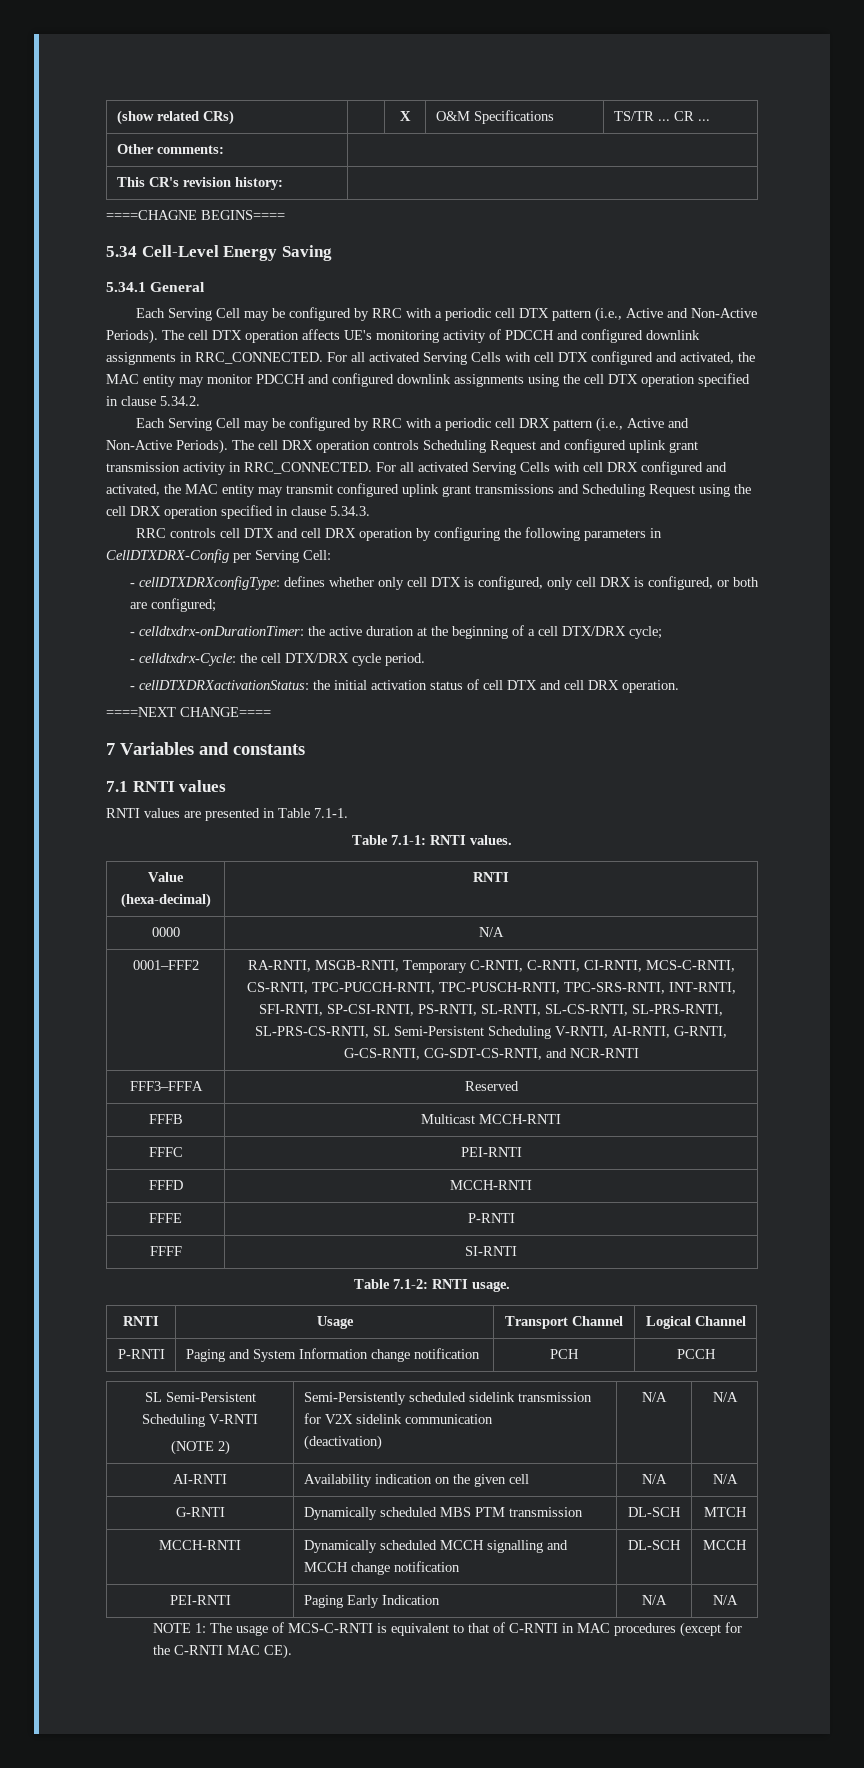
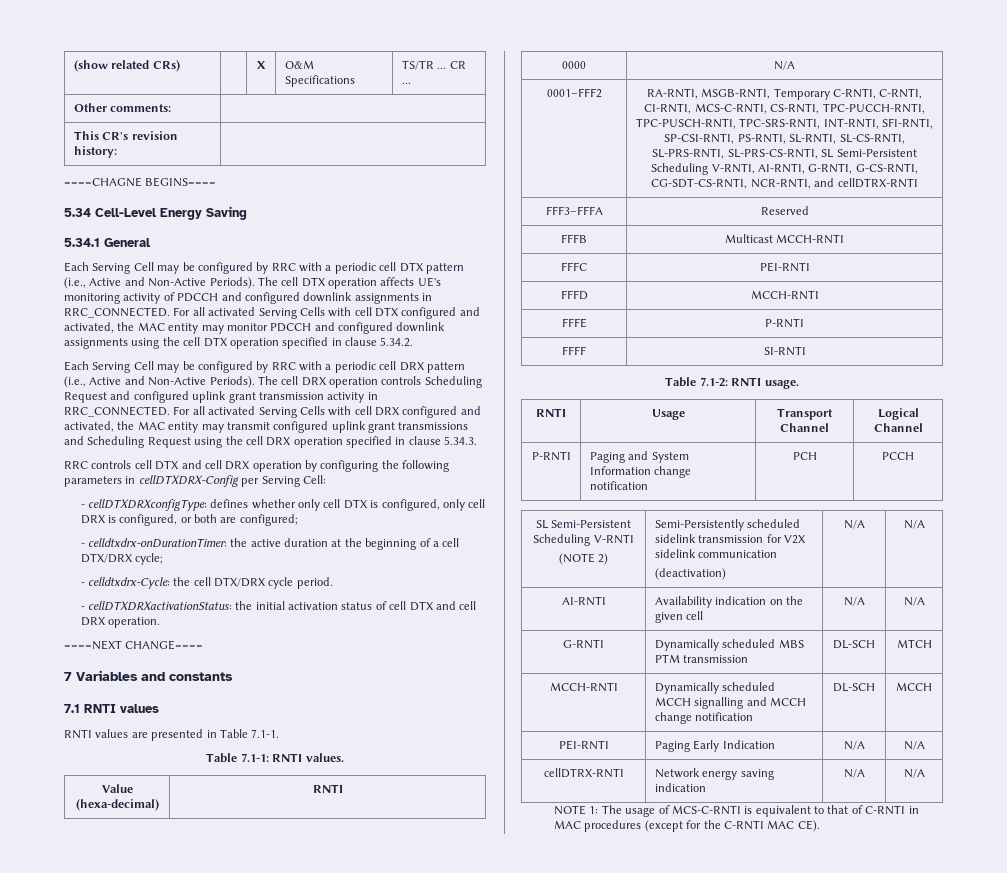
- RRC controls cell DTX and cell DRX operation by configuring the following parameters in CellDTXDRX-Config per Serving Cell:
+ RRC controls cell DTX and cell DRX operation by configuring the following parameters in cellDTXDRX-Config per Serving Cell:
- 0001–FFF2 | RA-RNTI, MSGB-RNTI, Temporary C-RNTI, C-RNTI, CI-RNTI, MCS-C-RNTI, CS-RNTI, TPC-PUCCH-RNTI, TPC-PUSCH-RNTI, TPC-SRS-RNTI, INT-RNTI, SFI-RNTI, SP-CSI-RNTI, PS-RNTI, SL-RNTI, SL-CS-RNTI, SL-PRS-RNTI, SL-PRS-CS-RNTI, SL Semi-Persistent Scheduling V-RNTI, AI-RNTI, G-RNTI, G-CS-RNTI, CG-SDT-CS-RNTI, and NCR-RNTI
+ 0001–FFF2 | RA-RNTI, MSGB-RNTI, Temporary C-RNTI, C-RNTI, CI-RNTI, MCS-C-RNTI, CS-RNTI, TPC-PUCCH-RNTI, TPC-PUSCH-RNTI, TPC-SRS-RNTI, INT-RNTI, SFI-RNTI, SP-CSI-RNTI, PS-RNTI, SL-RNTI, SL-CS-RNTI, SL-PRS-RNTI, SL-PRS-CS-RNTI, SL Semi-Persistent Scheduling V-RNTI, AI-RNTI, G-RNTI, G-CS-RNTI, CG-SDT-CS-RNTI, NCR-RNTI, and cellDTRX-RNTI
+ cellDTRX-RNTI | Network energy saving indication | N/A | N/A

